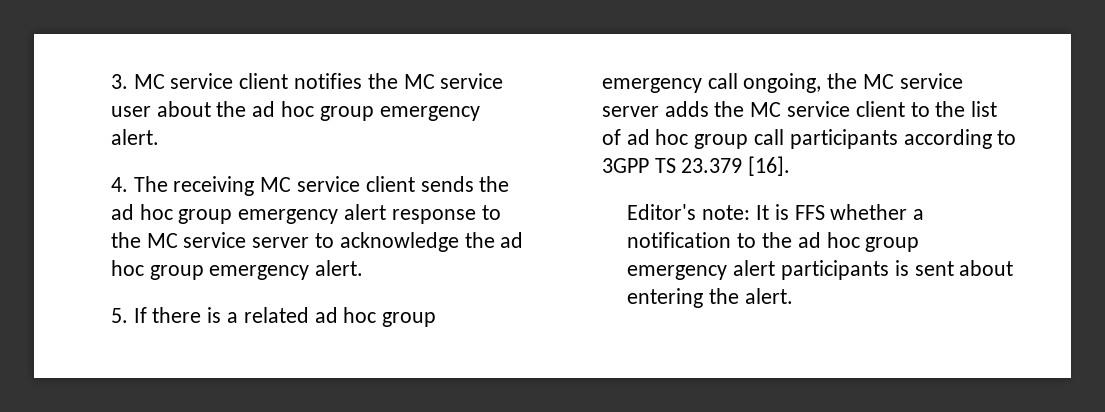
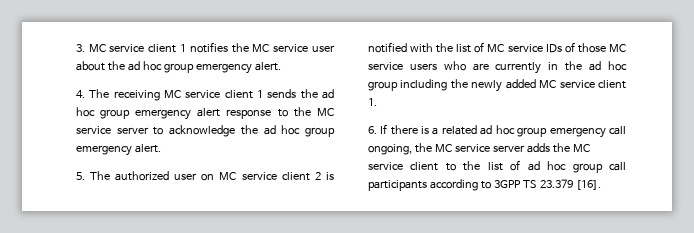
- 3. MC service client notifies the MC service user about the ad hoc group emergency alert.
+ 3. MC service client 1 notifies the MC service user about the ad hoc group emergency alert.
- 4. The receiving MC service client sends the ad hoc group emergency alert response to the MC service server to acknowledge the ad hoc group emergency alert.
+ 4. The receiving MC service client 1 sends the ad hoc group emergency alert response to the MC service server to acknowledge the ad hoc group emergency alert.
- 5. If there is a related ad hoc group emergency call ongoing, the MC service server adds the MC service client to the list of ad hoc group call participants according to 3GPP TS 23.379 [16].
+ 5. The authorized user on MC service client 2 is notified with the list of MC service IDs of those MC service users who are currently in the ad hoc group including the newly added MC service client 1.
+ 6. If there is a related ad hoc group emergency call ongoing, the MC service server adds the MC service client to the list of ad hoc group call participants according to 3GPP TS 23.379 [16].
- Editor's note: It is FFS whether a notification to the ad hoc group emergency alert participants is sent about entering the alert.

